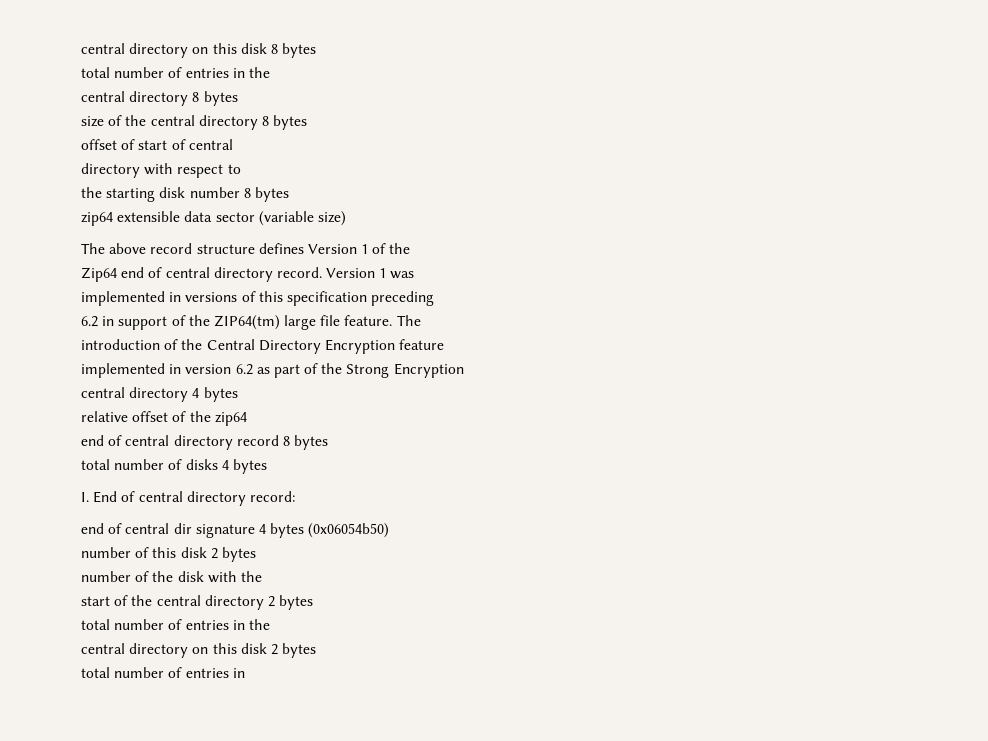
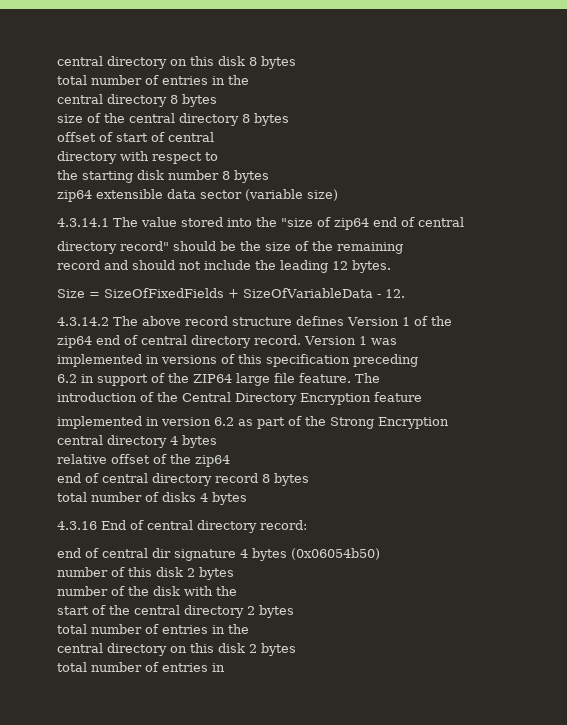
- The above record structure defines Version 1 of the
+ 4.3.14.1 The value stored into the "size of zip64 end of central
+ directory record" should be the size of the remaining
+ record and should not include the leading 12 bytes.
+ Size = SizeOfFixedFields + SizeOfVariableData - 12.
+ 4.3.14.2 The above record structure defines Version 1 of the
- Zip64 end of central directory record.
+ zip64 end of central directory record.
- 6.2 in support of the ZIP64(tm) large file feature.
+ 6.2 in support of the ZIP64 large file feature.
- I. End of central directory record:
+ 4.3.16 End of central directory record:

